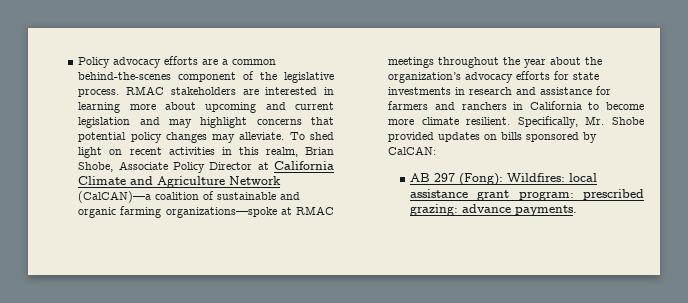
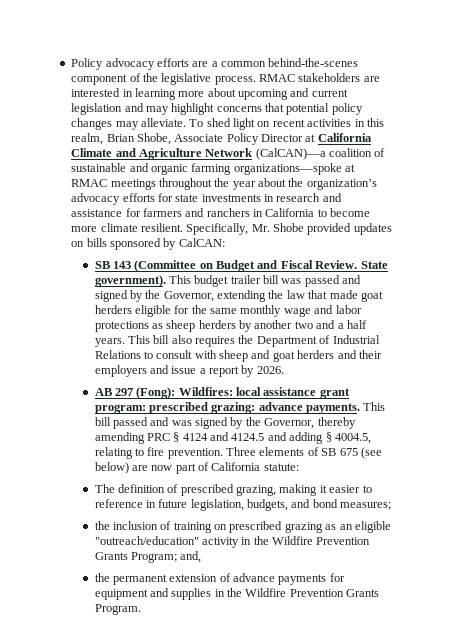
+ SB 143 (Committee on Budget and Fiscal Review. State government). This budget trailer bill was passed and signed by the Governor, extending the law that made goat herders eligible for the same monthly wage and labor protections as sheep herders by another two and a half years. This bill also requires the Department of Industrial Relations to consult with sheep and goat herders and their employers and issue a report by 2026.
+ This bill passed and was signed by the Governor, thereby amending PRC § 4124 and 4124.5 and adding § 4004.5, relating to fire prevention. Three elements of SB 675 (see below) are now part of California statute:
+ The definition of prescribed grazing, making it easier to reference in future legislation, budgets, and bond measures;
+ the inclusion of training on prescribed grazing as an eligible "outreach/education" activity in the Wildfire Prevention Grants Program; and,
+ the permanent extension of advance payments for equipment and supplies in the Wildfire Prevention Grants Program.

